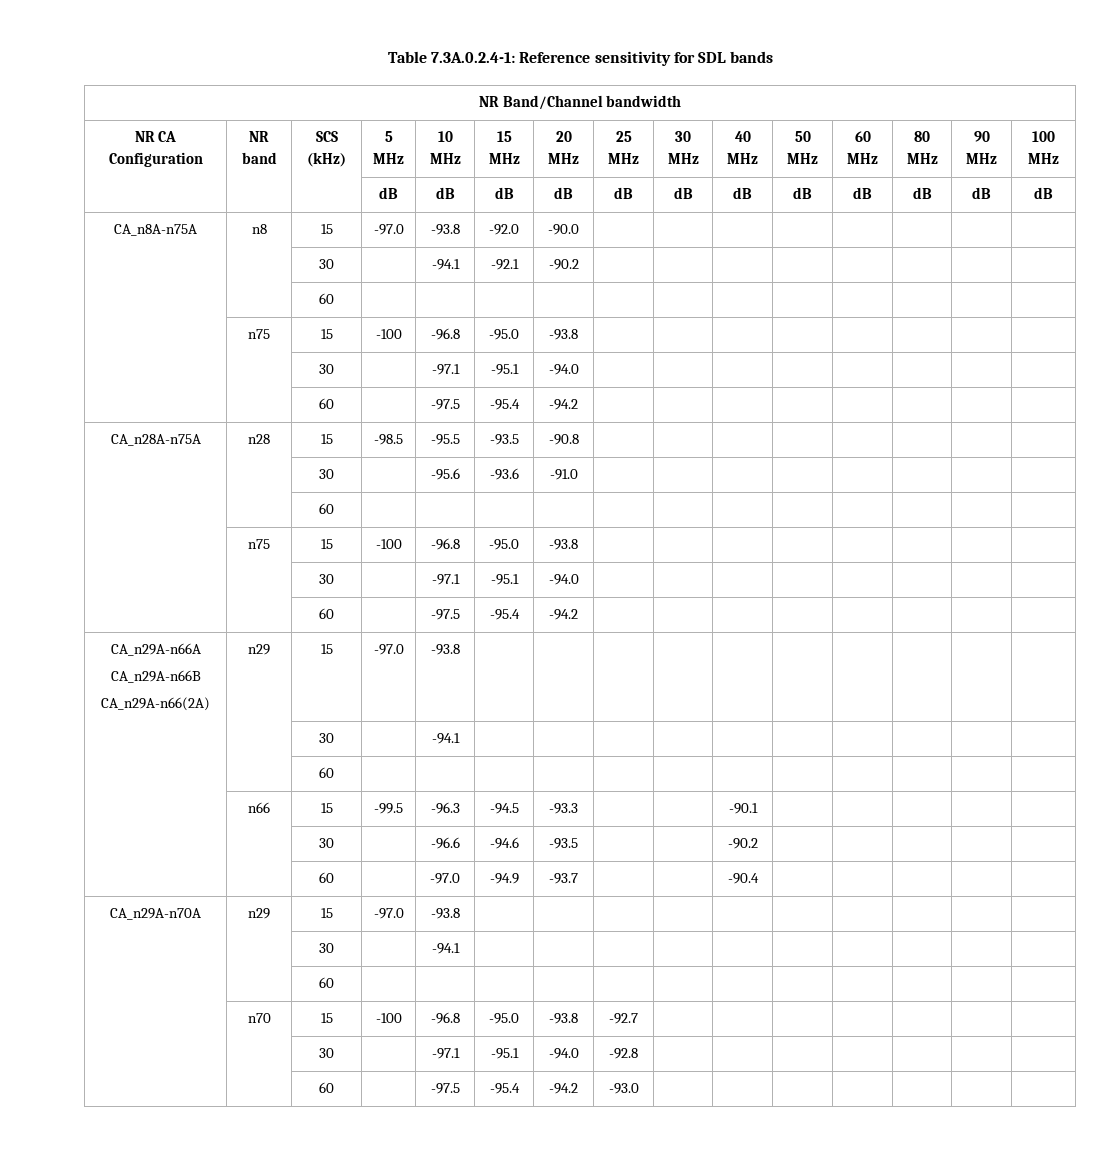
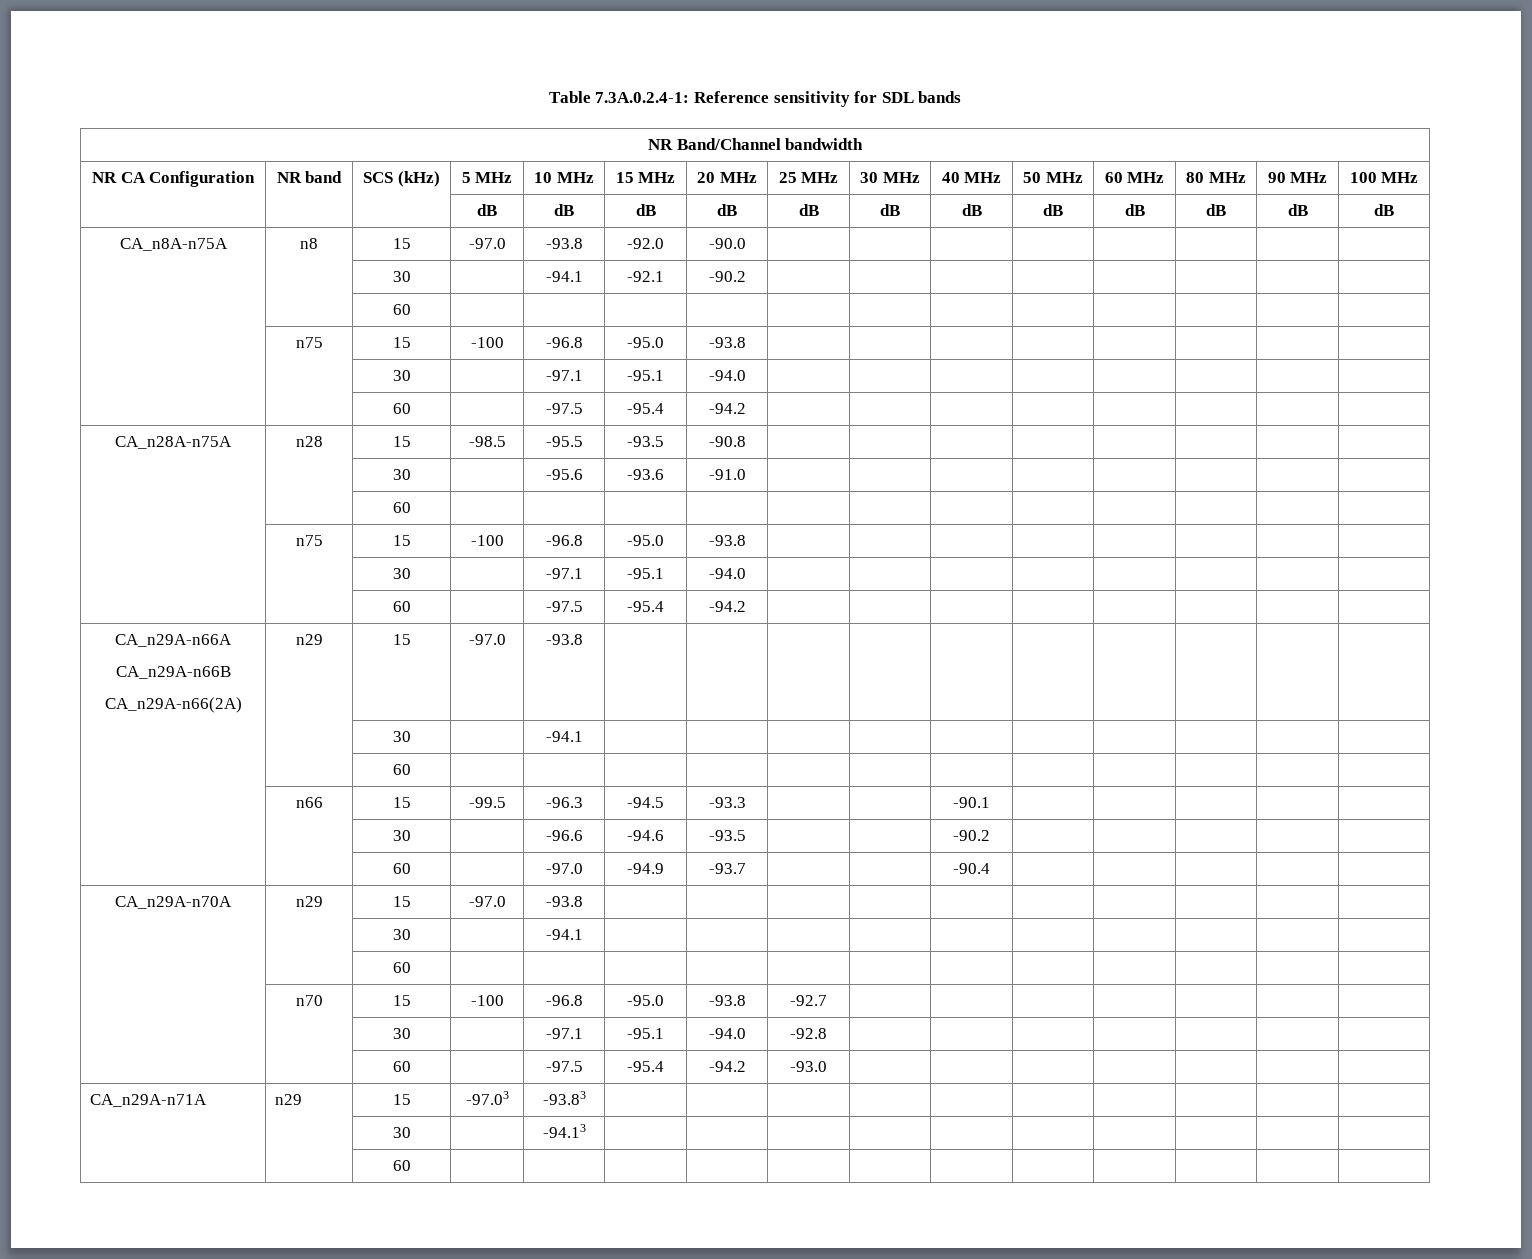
+ CA_n29A-n71A | n29 | 15 | -97.03 | -93.83 | | | | | | | | | |
+ | | 30 | | -94.13 | | | | | | | | | |
+ | | 60 | | | | | | | | | | | |

